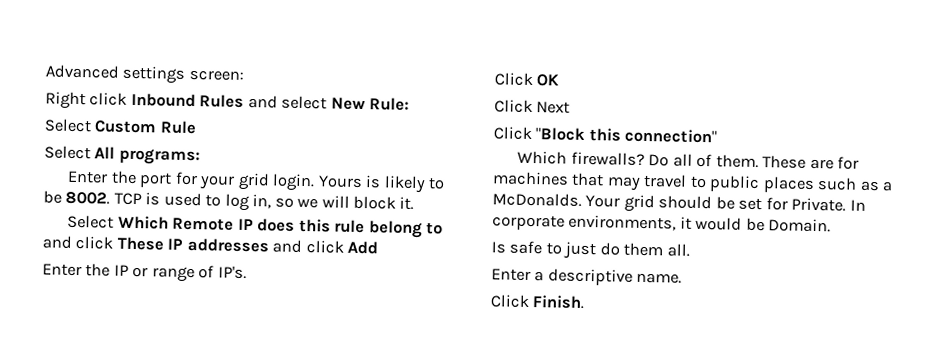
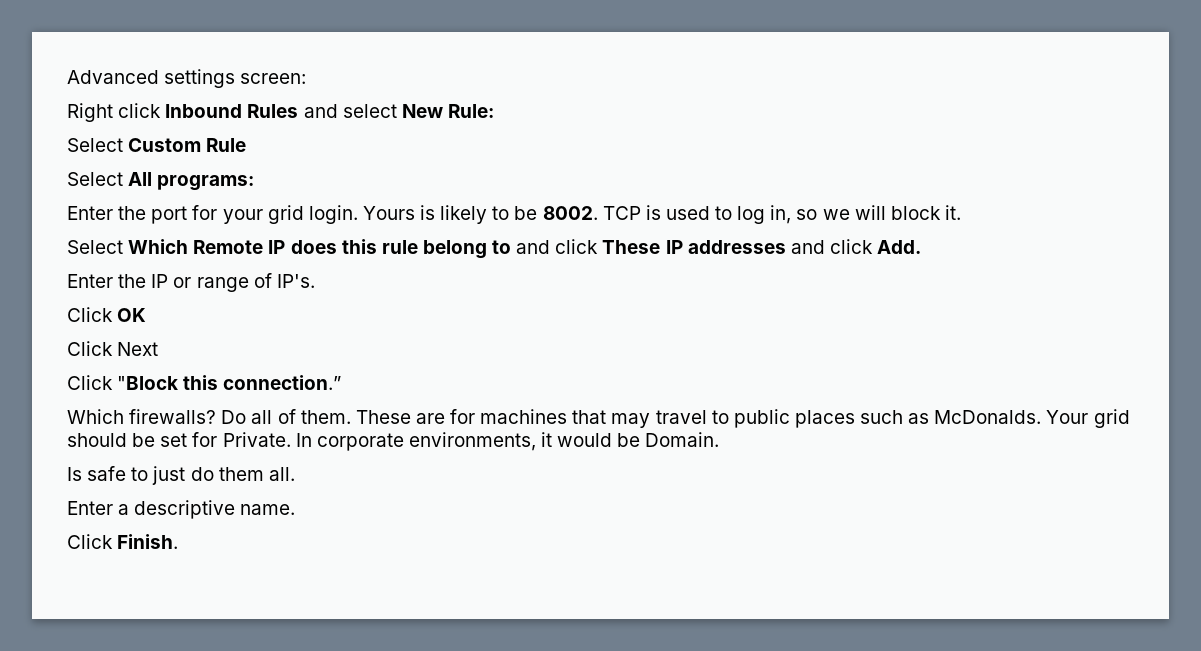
- Select Which Remote IP does this rule belong to and click These IP addresses and click Add
+ Select Which Remote IP does this rule belong to and click These IP addresses and click Add.
- Click "Block this connection"
+ Click "Block this connection.”
- These are for machines that may travel to public places such as a McDonalds.
+ These are for machines that may travel to public places such as McDonalds.

